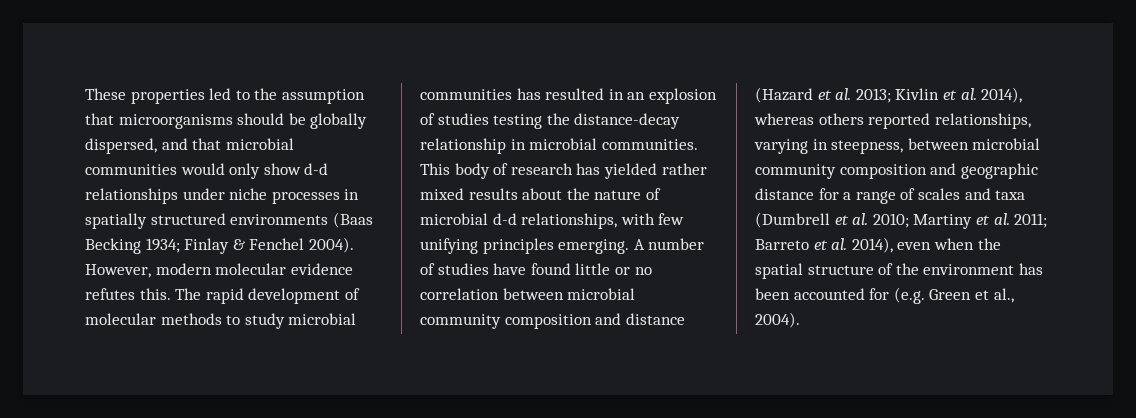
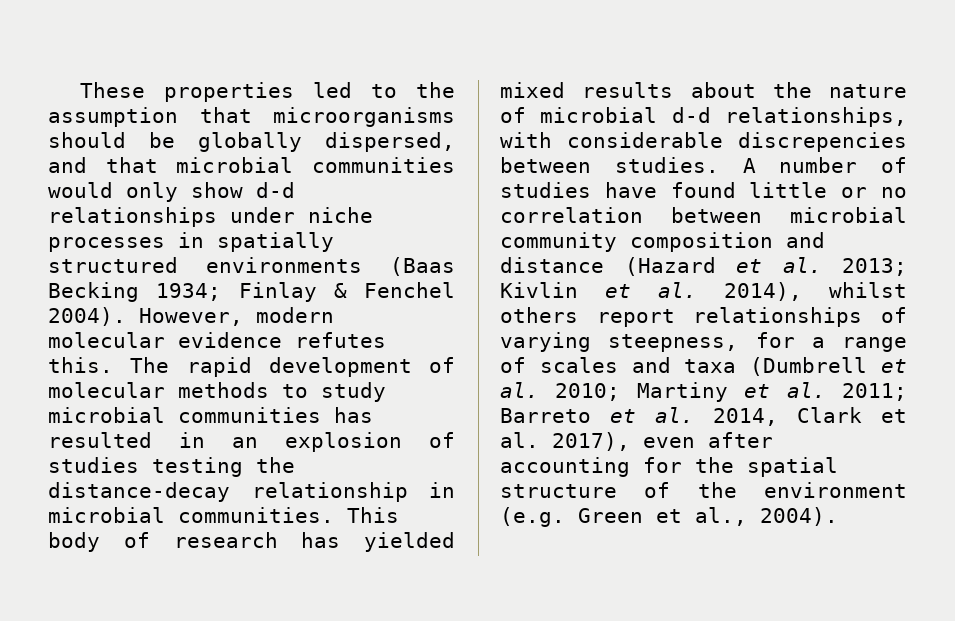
- This body of research has yielded rather mixed results about the nature of microbial d-d relationships, with few unifying principles emerging.
+ This body of research has yielded mixed results about the nature of microbial d-d relationships, with considerable discrepencies between studies.
- A number of studies have found little or no correlation between microbial community composition and distance (Hazard et al. 2013; Kivlin et al. 2014), whereas others reported relationships, varying in steepness, between microbial community composition and geographic distance for a range of scales and taxa (Dumbrell et al. 2010; Martiny et al. 2011; Barreto et al. 2014), even when the spatial structure of the environment has been accounted for (e.g. Green et al., 2004).
+ A number of studies have found little or no correlation between microbial community composition and distance (Hazard et al. 2013; Kivlin et al. 2014), whilst others report relationships of varying steepness, for a range of scales and taxa (Dumbrell et al. 2010; Martiny et al. 2011; Barreto et al. 2014, Clark et al. 2017), even after accounting for the spatial structure of the environment (e.g. Green et al., 2004).

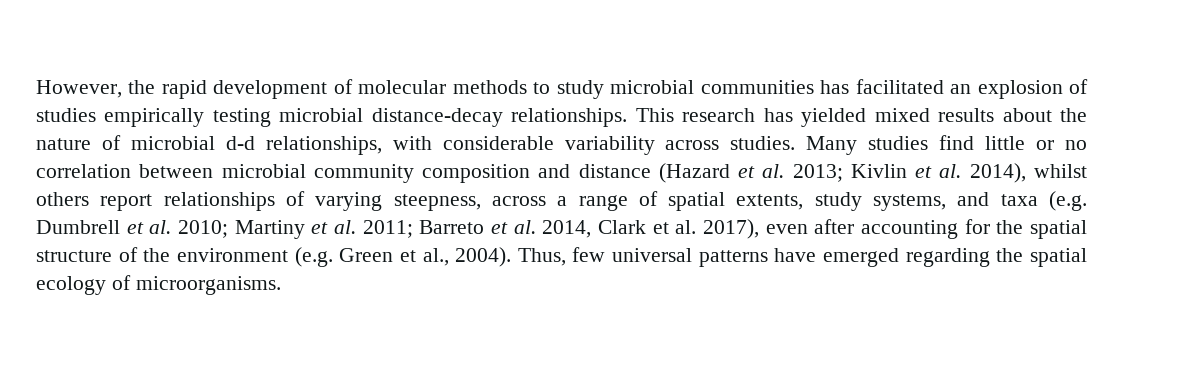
- These properties led to the assumption that microorganisms should be globally dispersed, and that microbial communities would only show d-d relationships under niche processes in spatially structured environments (Baas Becking 1934; Finlay & Fenchel 2004). However, modern molecular evidence refutes this. The rapid development of molecular methods to study microbial communities has resulted in an explosion of studies testing the distance-decay relationship in microbial communities. This body of research has yielded mixed results about the nature of microbial d-d relationships, with considerable discrepencies between studies. A number of studies have found little or no correlation between microbial community composition and distance (Hazard et al. 2013;
+ However, the rapid development of molecular methods to study microbial communities has facilitated an explosion of studies empirically testing microbial distance-decay relationships. This research has yielded mixed results about the nature of microbial d-d relationships, with considerable variability across studies. Many studies find little or no correlation between microbial community composition and distance (Hazard et al. 2013;
- Kivlin et al. 2014), whilst others report relationships of varying steepness, for a range of scales and taxa (Dumbrell et al. 2010;
+ Kivlin et al. 2014), whilst others report relationships of varying steepness, across a range of spatial extents, study systems, and taxa (e.g. Dumbrell et al. 2010;
+ Thus, few universal patterns have emerged regarding the spatial ecology of microorganisms.

